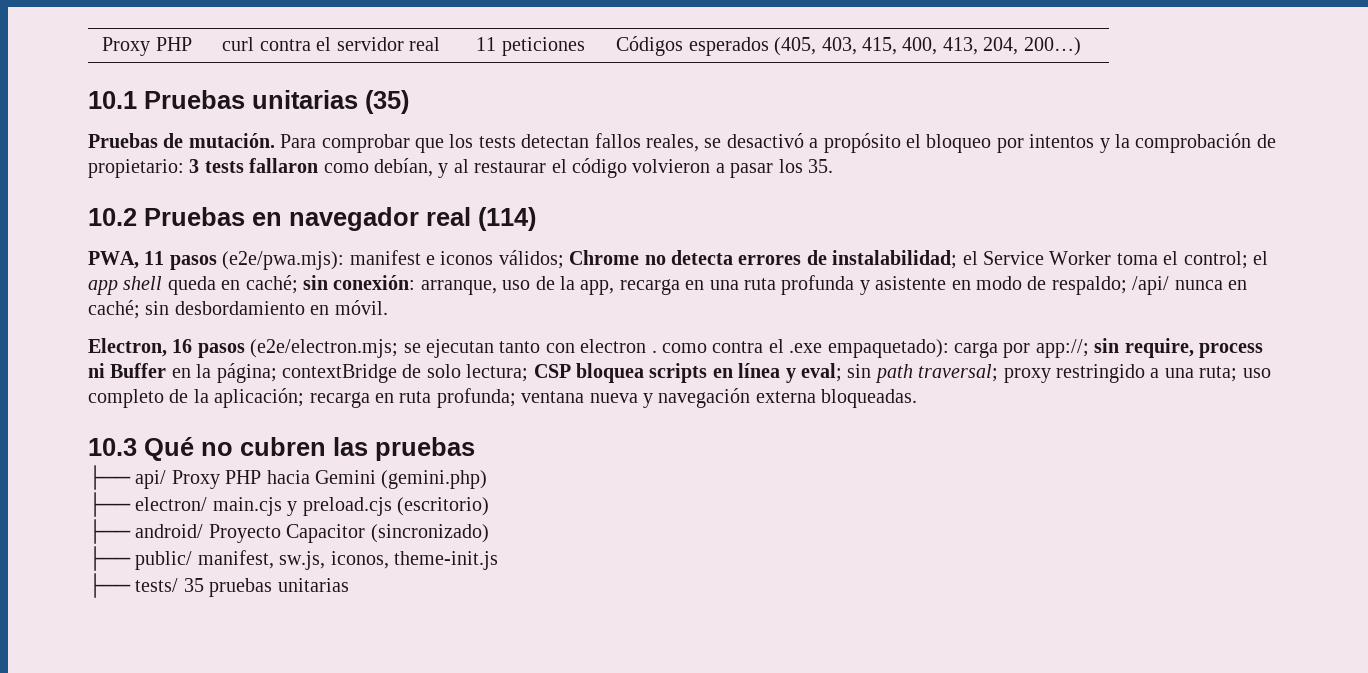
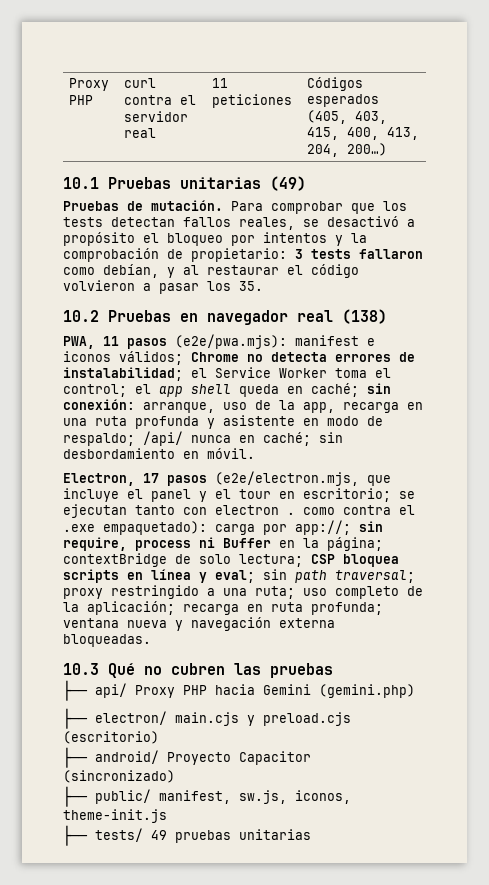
- 10.1 Pruebas unitarias (35)
+ 10.1 Pruebas unitarias (49)
- 10.2 Pruebas en navegador real (114)
+ 10.2 Pruebas en navegador real (138)
- Electron, 16 pasos (e2e/electron.mjs; se ejecutan tanto con electron . como contra el .exe empaquetado): carga por app://; sin require, process ni Buffer en la página; contextBridge de solo lectura; CSP bloquea scripts en línea y eval; sin path traversal; proxy restringido a una ruta; uso completo de la aplicación; recarga en ruta profunda; ventana nueva y navegación externa bloqueadas.
+ Electron, 17 pasos (e2e/electron.mjs, que incluye el panel y el tour en escritorio; se ejecutan tanto con electron . como contra el .exe empaquetado): carga por app://; sin require, process ni Buffer en la página; contextBridge de solo lectura; CSP bloquea scripts en línea y eval; sin path traversal; proxy restringido a una ruta; uso completo de la aplicación; recarga en ruta profunda; ventana nueva y navegación externa bloqueadas.
- ├── tests/ 35 pruebas unitarias
+ ├── tests/ 49 pruebas unitarias

